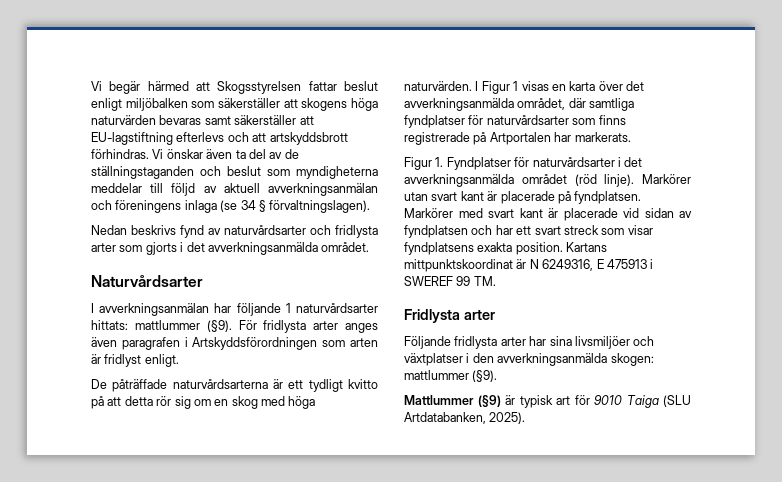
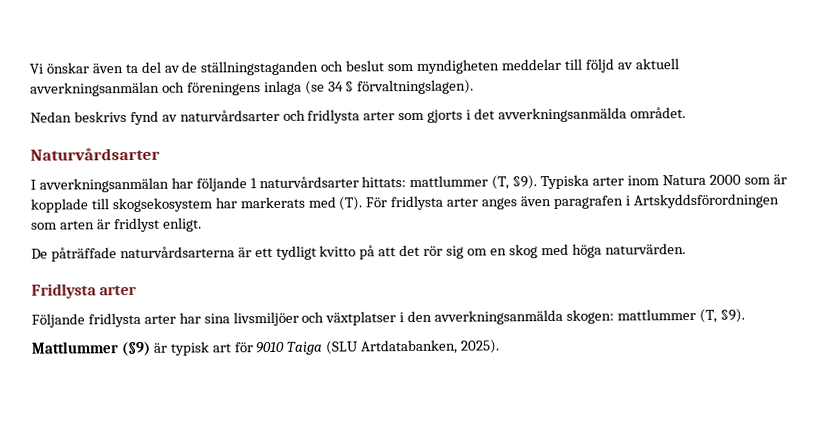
- Vi begär härmed att Skogsstyrelsen fattar beslut enligt miljöbalken som säkerställer att skogens höga naturvärden bevaras samt säkerställer att EU-lagstiftning efterlevs och att artskyddsbrott förhindras. Vi önskar även ta del av de ställningstaganden och beslut som myndigheterna meddelar till följd av aktuell avverkningsanmälan och föreningens inlaga (se 34 § förvaltningslagen).
+ Vi önskar även ta del av de ställningstaganden och beslut som myndigheten meddelar till följd av aktuell avverkningsanmälan och föreningens inlaga (se 34 § förvaltningslagen).
- I avverkningsanmälan har följande 1 naturvårdsarter hittats: mattlummer (§9). För fridlysta arter anges även paragrafen i Artskyddsförordningen som arten är fridlyst enligt.
+ I avverkningsanmälan har följande 1 naturvårdsarter hittats: mattlummer (T, §9). Typiska arter inom Natura 2000 som är kopplade till skogsekosystem har markerats med (T). För fridlysta arter anges även paragrafen i Artskyddsförordningen som arten är fridlyst enligt.
- De påträffade naturvårdsarterna är ett tydligt kvitto på att detta rör sig om en skog med höga naturvärden. I Figur 1 visas en karta över det avverkningsanmälda området, där samtliga fyndplatser för naturvårdsarter som finns registrerade på Artportalen har markerats.
- Figur 1. Fyndplatser för naturvårdsarter i det avverkningsanmälda området (röd linje). Markörer utan svart kant är placerade på fyndplatsen. Markörer med svart kant är placerade vid sidan av fyndplatsen och har ett svart streck som visar fyndplatsens exakta position. Kartans mittpunktskoordinat är N 6249316, E 475913 i SWEREF 99 TM.
+ De påträffade naturvårdsarterna är ett tydligt kvitto på att det rör sig om en skog med höga naturvärden.
- Följande fridlysta arter har sina livsmiljöer och växtplatser i den avverkningsanmälda skogen: mattlummer (§9).
+ Följande fridlysta arter har sina livsmiljöer och växtplatser i den avverkningsanmälda skogen: mattlummer (T, §9).

